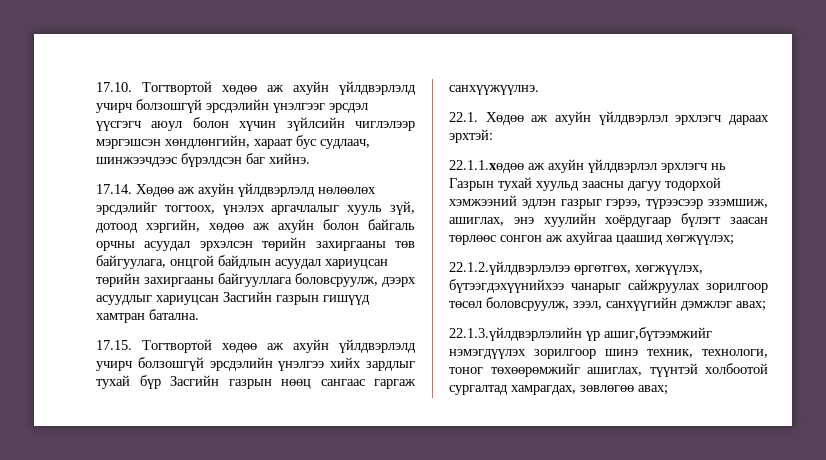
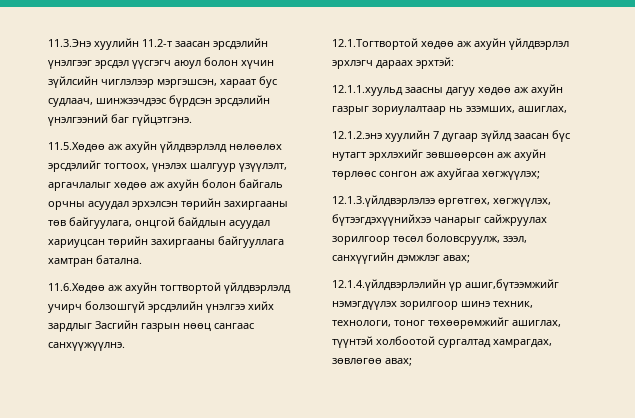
- 17.10. Тогтвортой хөдөө аж ахуйн үйлдвэрлэлд учирч болзошгүй эрсдэлийн үнэлгээг эрсдэл үүсгэгч аюул болон хүчин зүйлсийн чиглэлээр мэргэшсэн хөндлөнгийн, хараат бус судлаач, шинжээчдээс бүрэлдсэн баг хийнэ.
- 17.14. Хөдөө аж ахуйн үйлдвэрлэлд нөлөөлөх эрсдэлийг тогтоох, үнэлэх аргачлалыг хууль зүй, дотоод хэргийн, хөдөө аж ахуйн болон байгаль орчны асуудал эрхэлсэн төрийн захиргааны төв байгуулага, онцгой байдлын асуудал хариуцсан төрийн захиргааны байгууллага боловсруулж, дээрх асуудлыг хариуцсан Засгийн газрын гишүүд хамтран батална.
+ 11.3.Энэ хуулийн 11.2-т заасан эрсдэлийн үнэлгээг эрсдэл үүсгэгч аюул болон хүчин зүйлсийн чиглэлээр мэргэшсэн, хараат бус судлаач, шинжээчдээс бүрдсэн эрсдэлийн үнэлгээний баг гүйцэтгэнэ.
+ 11.5.Хөдөө аж ахуйн үйлдвэрлэлд нөлөөлөх эрсдэлийг тогтоох, үнэлэх шалгуур үзүүлэлт, аргачлалыг хөдөө аж ахуйн болон байгаль орчны асуудал эрхэлсэн төрийн захиргааны төв байгуулага, онцгой байдлын асуудал хариуцсан төрийн захиргааны байгууллага хамтран батална.
- 17.15. Тогтвортой хөдөө аж ахуйн үйлдвэрлэлд учирч болзошгүй эрсдэлийн үнэлгээ хийх зардлыг тухай бүр Засгийн газрын нөөц сангаас гаргаж санхүүжүүлнэ.
+ 11.6.Хөдөө аж ахуйн тогтвортой үйлдвэрлэлд учирч болзошгүй эрсдэлийн үнэлгээ хийх зардлыг Засгийн газрын нөөц сангаас санхүүжүүлнэ.
- 22.1. Хөдөө аж ахуйн үйлдвэрлэл эрхлэгч дараах эрхтэй:
+ 12.1.Тогтвортой хөдөө аж ахуйн үйлдвэрлэл эрхлэгч дараах эрхтэй:
- 22.1.1.хөдөө аж ахуйн үйлдвэрлэл эрхлэгч нь Газрын тухай хуульд заасны дагуу тодорхой хэмжээний эдлэн газрыг гэрээ, түрээсээр эзэмшиж, ашиглах, энэ хуулийн хоёрдугаар бүлэгт заасан төрлөөс сонгон аж ахуйгаа цаашид хөгжүүлэх;
+ 12.1.1.хуульд заасны дагуу хөдөө аж ахуйн газрыг зориулалтаар нь эзэмших, ашиглах,
+ 12.1.2.энэ хуулийн 7 дугаар зүйлд заасан бүс нутагт эрхлэхийг зөвшөөрсөн аж ахуйн төрлөөс сонгон аж ахуйгаа хөгжүүлэх;
- 22.1.2.үйлдвэрлэлээ өргөтгөх, хөгжүүлэх, бүтээгдэхүүнийхээ чанарыг сайжруулах зорилгоор төсөл боловсруулж, зээл, санхүүгийн дэмжлэг авах;
+ 12.1.3.үйлдвэрлэлээ өргөтгөх, хөгжүүлэх, бүтээгдэхүүнийхээ чанарыг сайжруулах зорилгоор төсөл боловсруулж, зээл, санхүүгийн дэмжлэг авах;
- 22.1.3.үйлдвэрлэлийн үр ашиг,бүтээмжийг нэмэгдүүлэх зорилгоор шинэ техник, технологи, тоног төхөөрөмжийг ашиглах, түүнтэй холбоотой сургалтад хамрагдах, зөвлөгөө авах;
+ 12.1.4.үйлдвэрлэлийн үр ашиг,бүтээмжийг нэмэгдүүлэх зорилгоор шинэ техник, технологи, тоног төхөөрөмжийг ашиглах, түүнтэй холбоотой сургалтад хамрагдах, зөвлөгөө авах;

